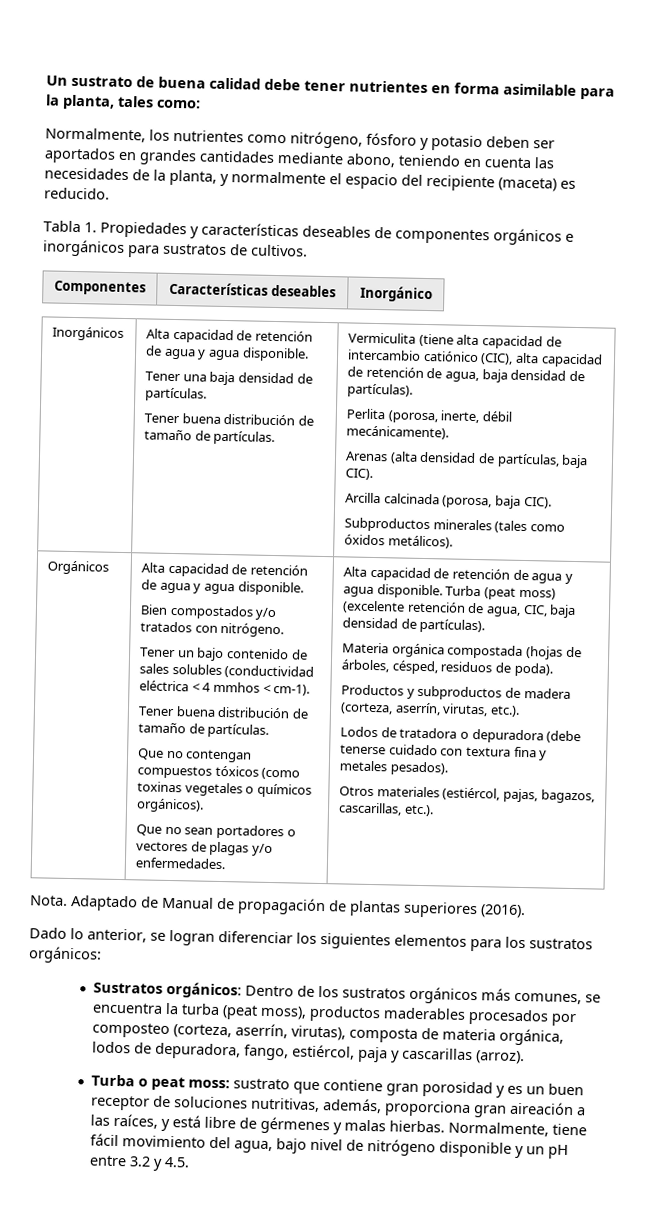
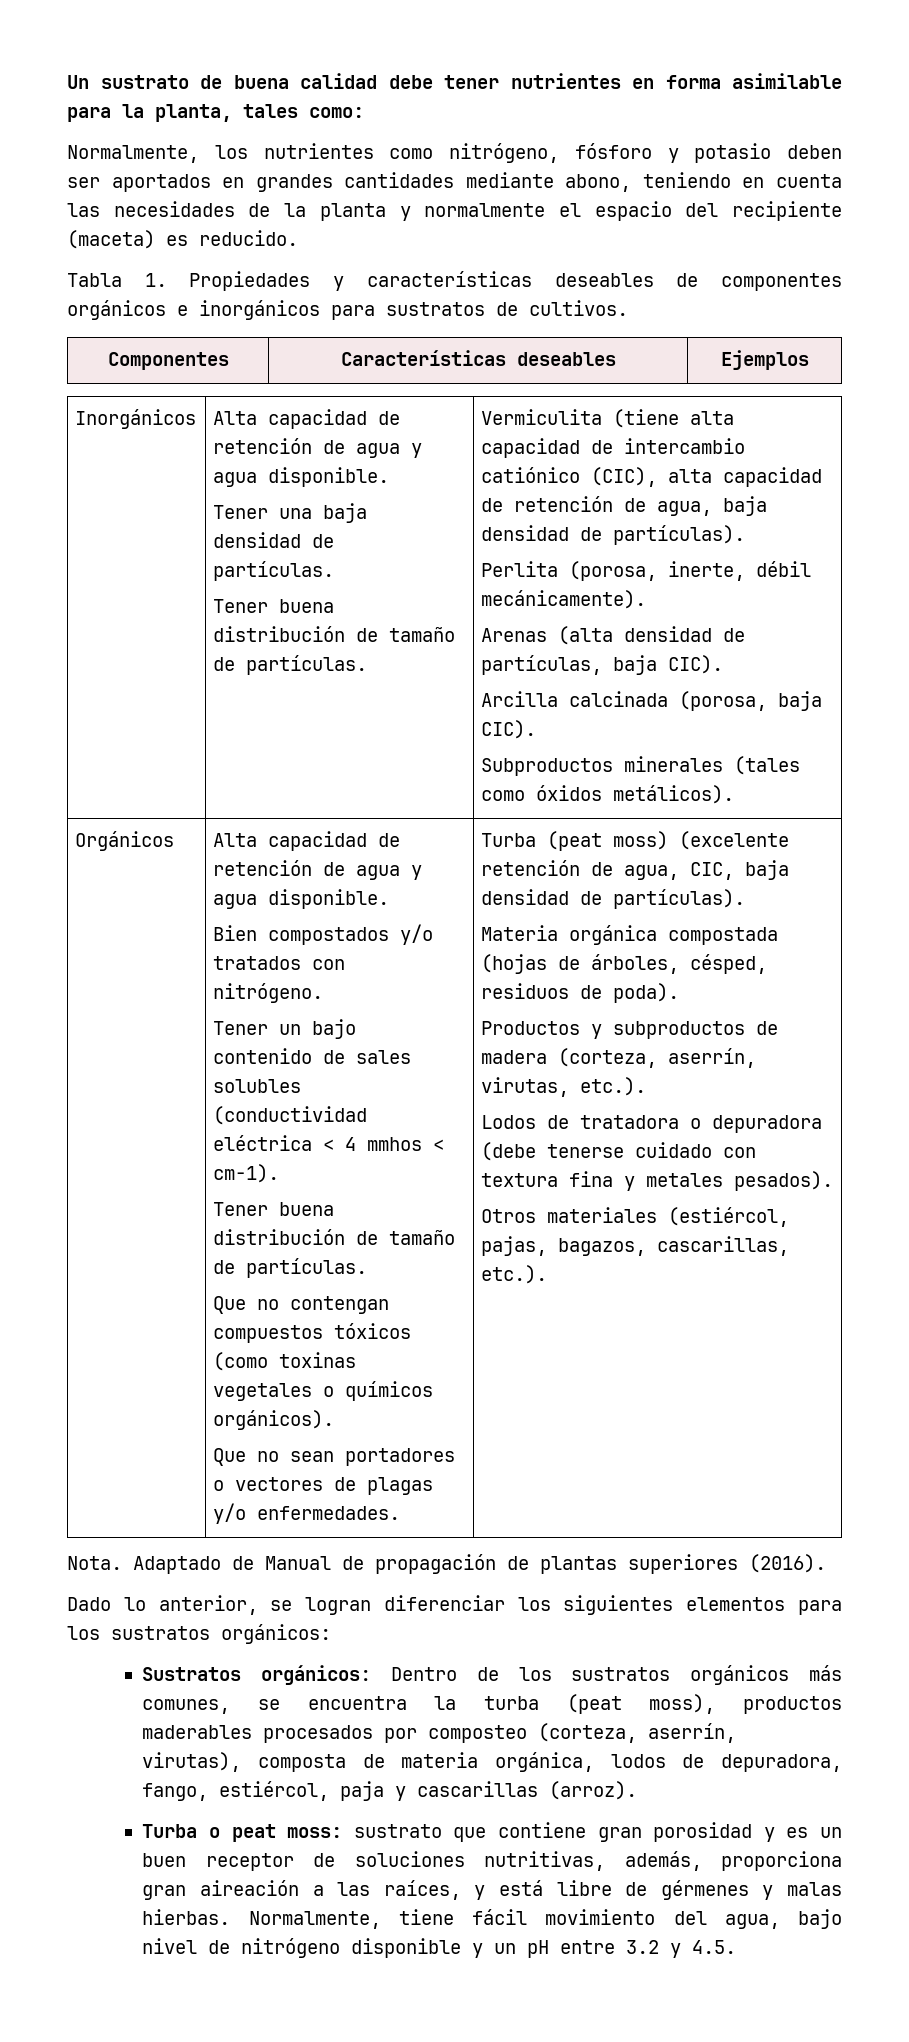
- Normalmente, los nutrientes como nitrógeno, fósforo y potasio deben ser aportados en grandes cantidades mediante abono, teniendo en cuenta las necesidades de la planta, y normalmente el espacio del recipiente (maceta) es reducido.
+ Normalmente, los nutrientes como nitrógeno, fósforo y potasio deben ser aportados en grandes cantidades mediante abono, teniendo en cuenta las necesidades de la planta y normalmente el espacio del recipiente (maceta) es reducido.
- Componentes | Características deseables | Inorgánico
+ Componentes | Características deseables | Ejemplos
- Que no sean portadores o vectores de plagas y/o enfermedades. | Alta capacidad de retención de agua y agua disponible. Turba (peat moss) (excelente retención de agua, CIC, baja densidad de partículas).
+ Que no sean portadores o vectores de plagas y/o enfermedades. | Turba (peat moss) (excelente retención de agua, CIC, baja densidad de partículas).

